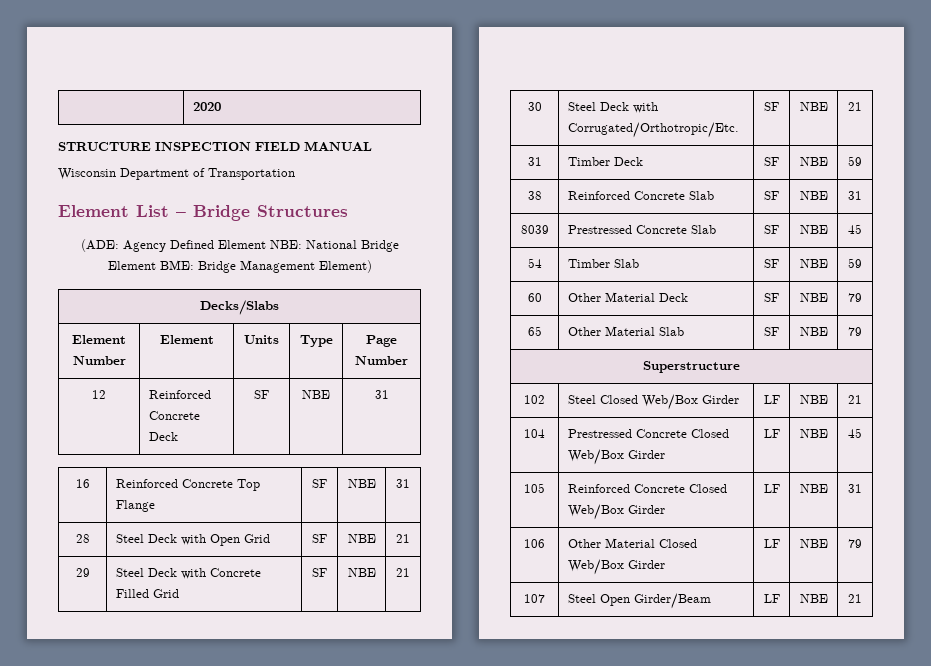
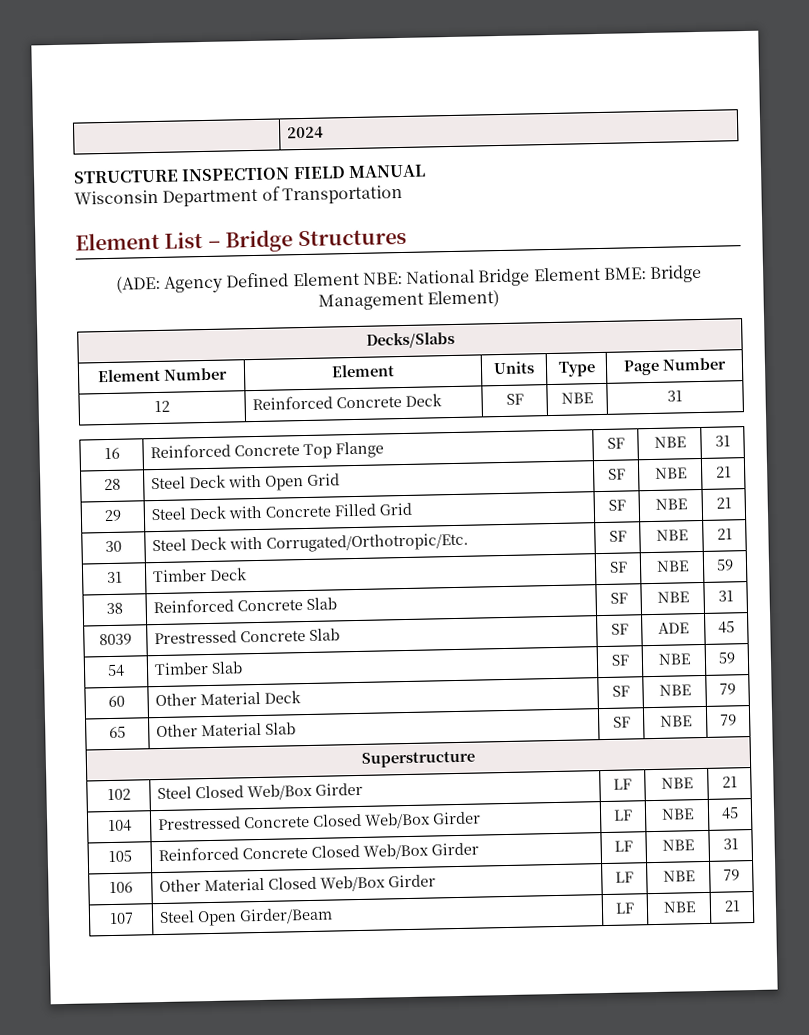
- | 2020
+ | 2024
- 8039 | Prestressed Concrete Slab | SF | NBE | 45
+ 8039 | Prestressed Concrete Slab | SF | ADE | 45

